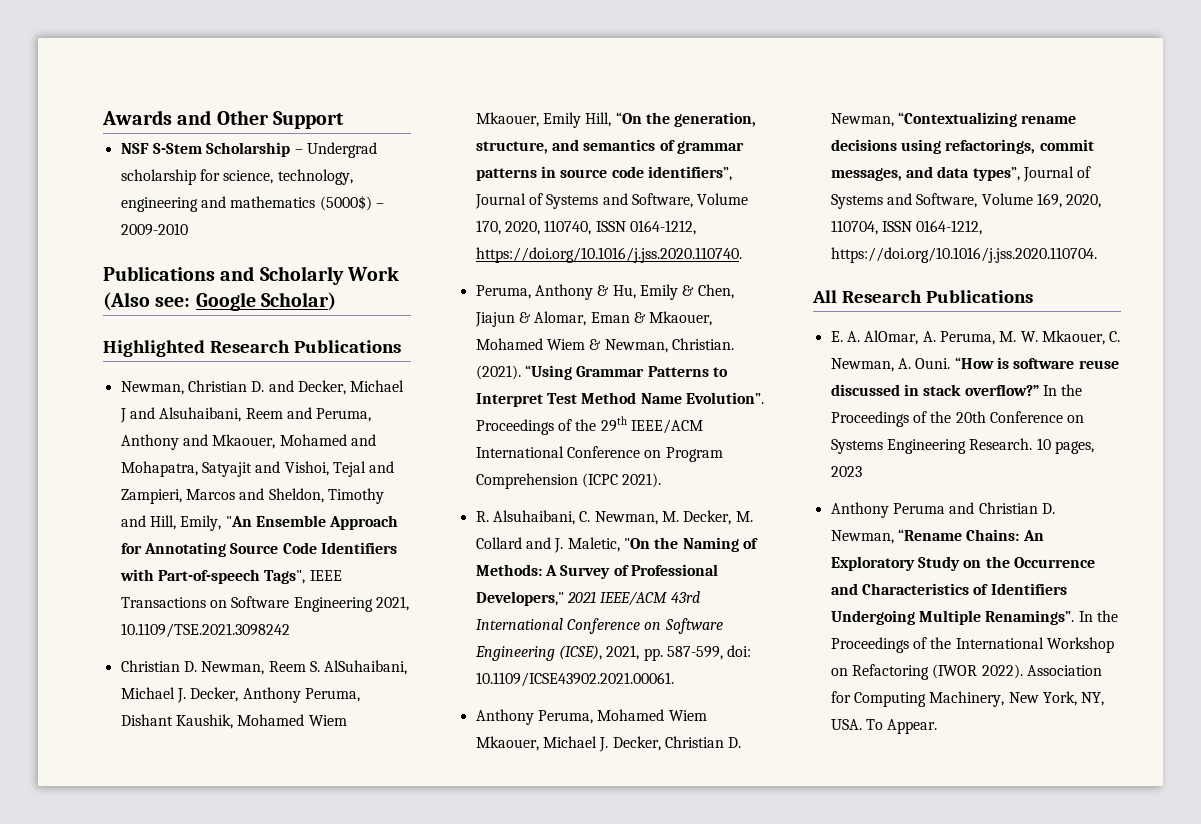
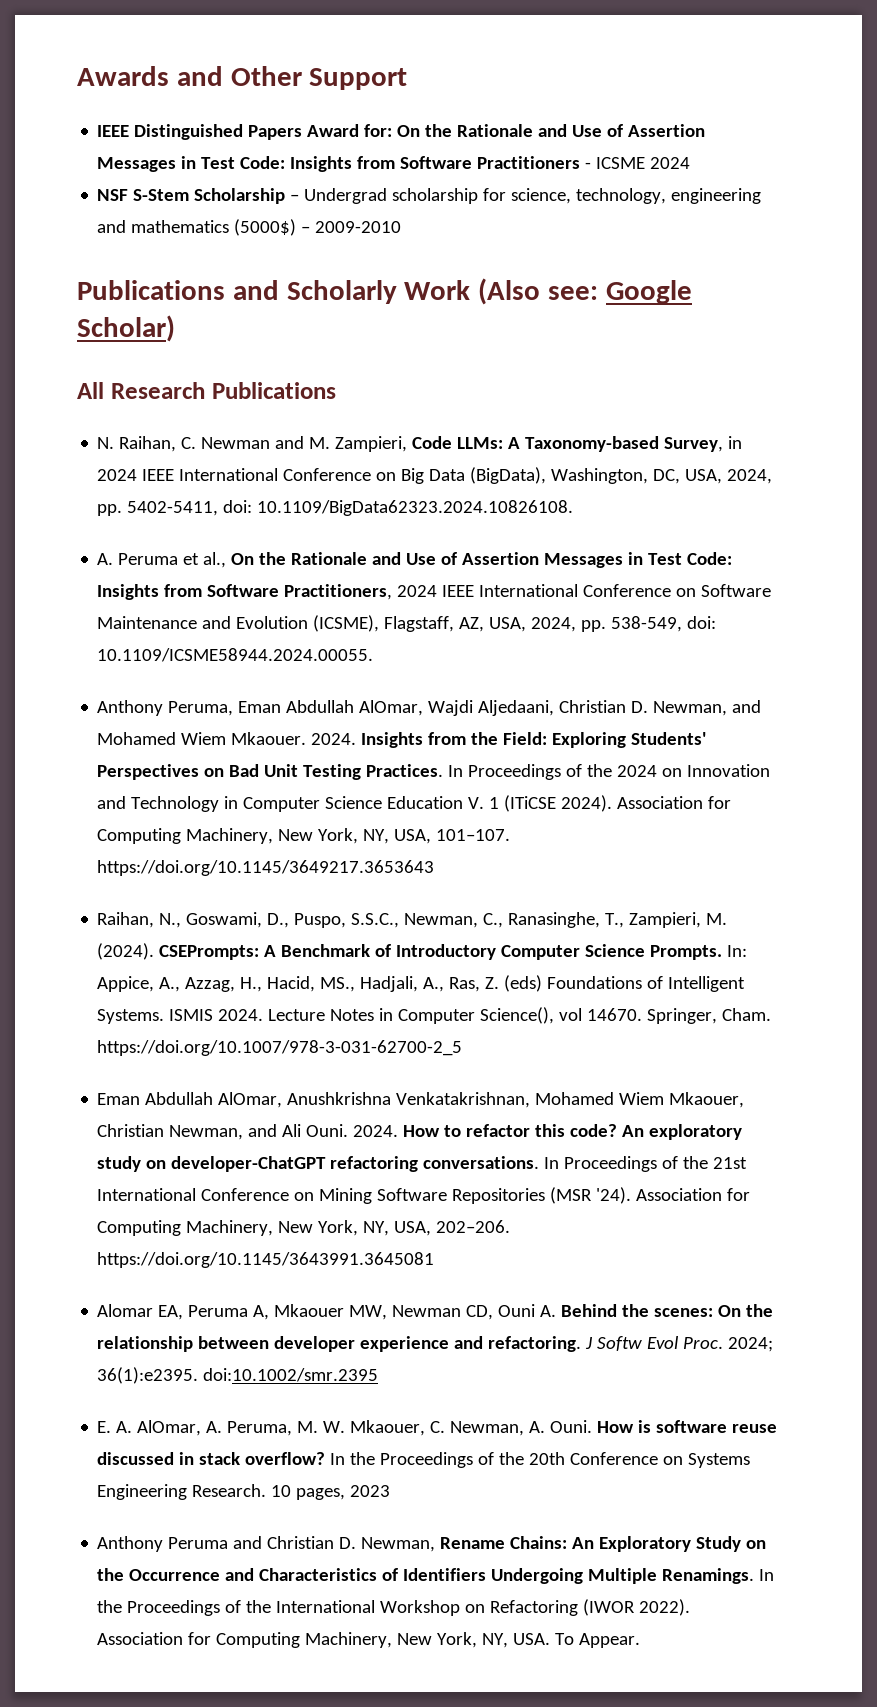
+ IEEE Distinguished Papers Award for: On the Rationale and Use of Assertion Messages in Test Code: Insights from Software Practitioners - ICSME 2024
- Highlighted Research Publications
- Newman, Christian D. and Decker, Michael J and Alsuhaibani, Reem and Peruma, Anthony and Mkaouer, Mohamed and Mohapatra, Satyajit and Vishoi, Tejal and Zampieri, Marcos and Sheldon, Timothy and Hill, Emily, "An Ensemble Approach for Annotating Source Code Identifiers with Part-of-speech Tags", IEEE Transactions on Software Engineering 2021, 10.1109/TSE.2021.3098242
- Christian D. Newman, Reem S. AlSuhaibani, Michael J. Decker, Anthony Peruma, Dishant Kaushik, Mohamed Wiem Mkaouer, Emily Hill, “On the generation, structure, and semantics of grammar patterns in source code identifiers”, Journal of Systems and Software, Volume 170, 2020, 110740, ISSN 0164-1212, https://doi.org/10.1016/j.jss.2020.110740.
- Peruma, Anthony & Hu, Emily & Chen, Jiajun & Alomar, Eman & Mkaouer, Mohamed Wiem & Newman, Christian. (2021). “Using Grammar Patterns to Interpret Test Method Name Evolution”. Proceedings of the 29th IEEE/ACM International Conference on Program Comprehension (ICPC 2021).
- R. Alsuhaibani, C. Newman, M. Decker, M. Collard and J. Maletic, "On the Naming of Methods: A Survey of Professional Developers," 2021 IEEE/ACM 43rd International Conference on Software Engineering (ICSE), 2021, pp. 587-599, doi: 10.1109/ICSE43902.2021.00061.
- Anthony Peruma, Mohamed Wiem Mkaouer, Michael J. Decker, Christian D. Newman, “Contextualizing rename decisions using refactorings, commit messages, and data types”, Journal of Systems and Software, Volume 169, 2020, 110704, ISSN 0164-1212, https://doi.org/10.1016/j.jss.2020.110704.
  All Research Publications
+ N. Raihan, C. Newman and M. Zampieri, Code LLMs: A Taxonomy-based Survey, in 2024 IEEE International Conference on Big Data (BigData), Washington, DC, USA, 2024, pp. 5402-5411, doi: 10.1109/BigData62323.2024.10826108.
+ A. Peruma et al., On the Rationale and Use of Assertion Messages in Test Code: Insights from Software Practitioners, 2024 IEEE International Conference on Software Maintenance and Evolution (ICSME), Flagstaff, AZ, USA, 2024, pp. 538-549, doi: 10.1109/ICSME58944.2024.00055.
+ Anthony Peruma, Eman Abdullah AlOmar, Wajdi Aljedaani, Christian D. Newman, and Mohamed Wiem Mkaouer. 2024. Insights from the Field: Exploring Students' Perspectives on Bad Unit Testing Practices. In Proceedings of the 2024 on Innovation and Technology in Computer Science Education V. 1 (ITiCSE 2024). Association for Computing Machinery, New York, NY, USA, 101–107. https://doi.org/10.1145/3649217.3653643
+ Raihan, N., Goswami, D., Puspo, S.S.C., Newman, C., Ranasinghe, T., Zampieri, M. (2024). CSEPrompts: A Benchmark of Introductory Computer Science Prompts. In: Appice, A., Azzag, H., Hacid, MS., Hadjali, A., Ras, Z. (eds) Foundations of Intelligent Systems. ISMIS 2024. Lecture Notes in Computer Science(), vol 14670. Springer, Cham. https://doi.org/10.1007/978-3-031-62700-2_5
+ Eman Abdullah AlOmar, Anushkrishna Venkatakrishnan, Mohamed Wiem Mkaouer, Christian Newman, and Ali Ouni. 2024. How to refactor this code? An exploratory study on developer-ChatGPT refactoring conversations. In Proceedings of the 21st International Conference on Mining Software Repositories (MSR '24). Association for Computing Machinery, New York, NY, USA, 202–206. https://doi.org/10.1145/3643991.3645081
+ Alomar EA, Peruma A, Mkaouer MW, Newman CD, Ouni A. Behind the scenes: On the relationship between developer experience and refactoring. J Softw Evol Proc. 2024; 36(1):e2395. doi:10.1002/smr.2395
- “How is software reuse discussed in stack overflow?”
+ How is software reuse discussed in stack overflow?
- Anthony Peruma and Christian D. Newman, “Rename Chains: An Exploratory Study on the Occurrence and Characteristics of Identifiers Undergoing Multiple Renamings”.
+ Anthony Peruma and Christian D. Newman, Rename Chains: An Exploratory Study on the Occurrence and Characteristics of Identifiers Undergoing Multiple Renamings.

